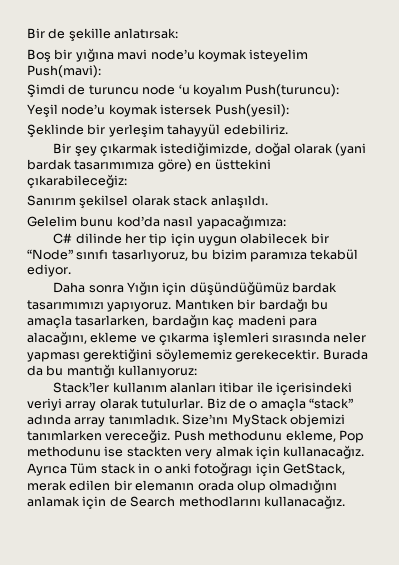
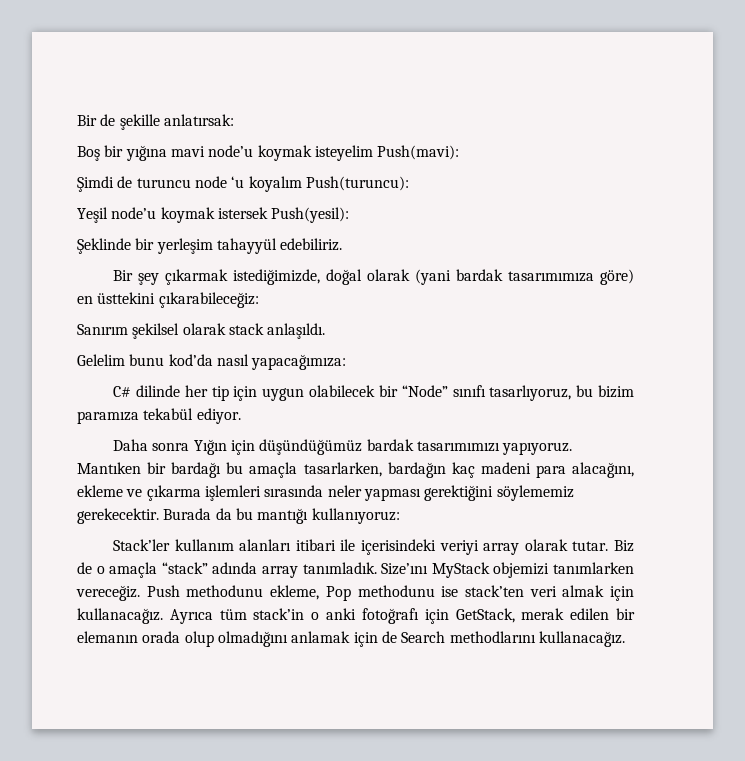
- Stack’ler kullanım alanları itibar ile içerisindeki veriyi array olarak tutulurlar.
+ Stack’ler kullanım alanları itibari ile içerisindeki veriyi array olarak tutar.
- Push methodunu ekleme, Pop methodunu ise stackten very almak için kullanacağız.
+ Push methodunu ekleme, Pop methodunu ise stack’ten veri almak için kullanacağız.
- Ayrıca Tüm stack in o anki fotoğragı için GetStack, merak edilen bir elemanın orada olup olmadığını anlamak için de Search methodlarını kullanacağız.
+ Ayrıca tüm stack’in o anki fotoğrafı için GetStack, merak edilen bir elemanın orada olup olmadığını anlamak için de Search methodlarını kullanacağız.

